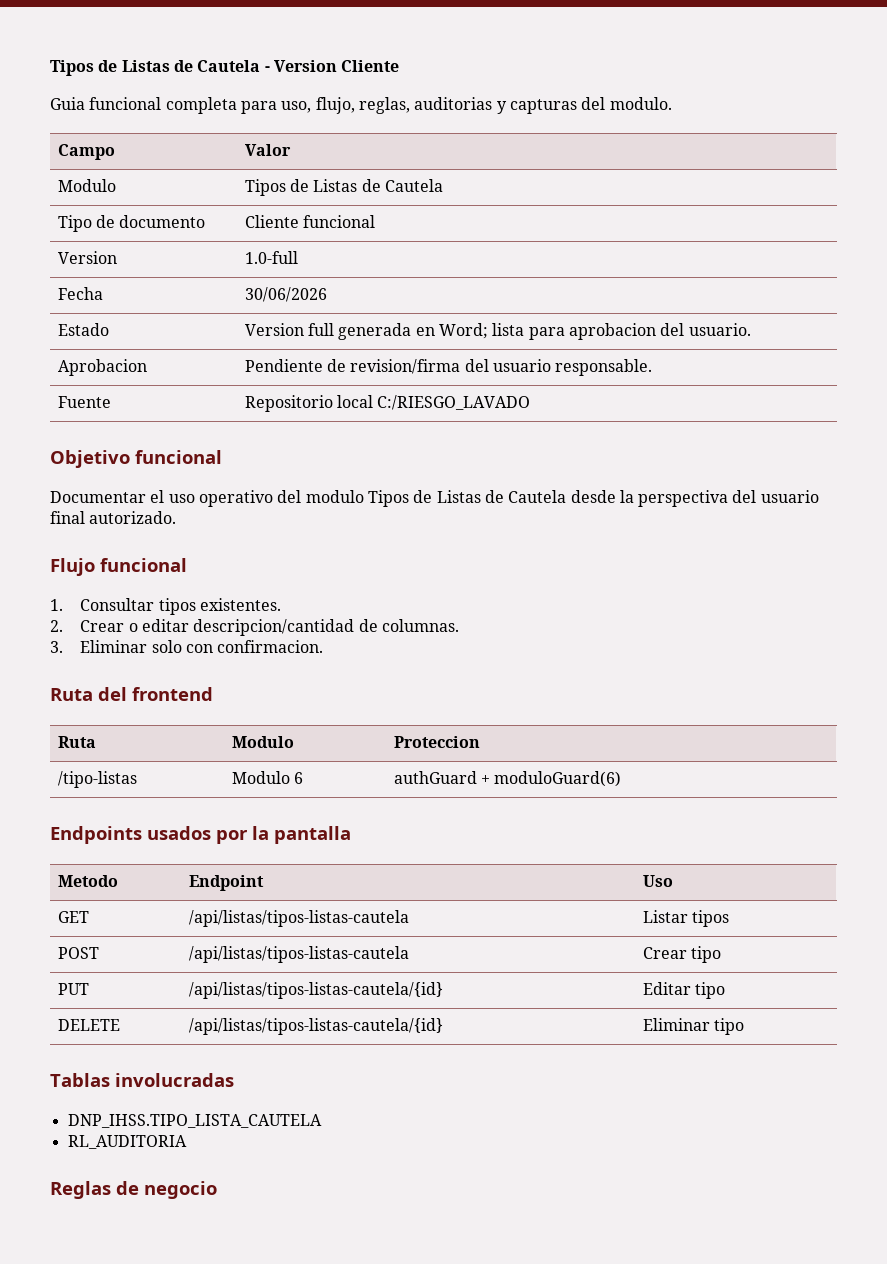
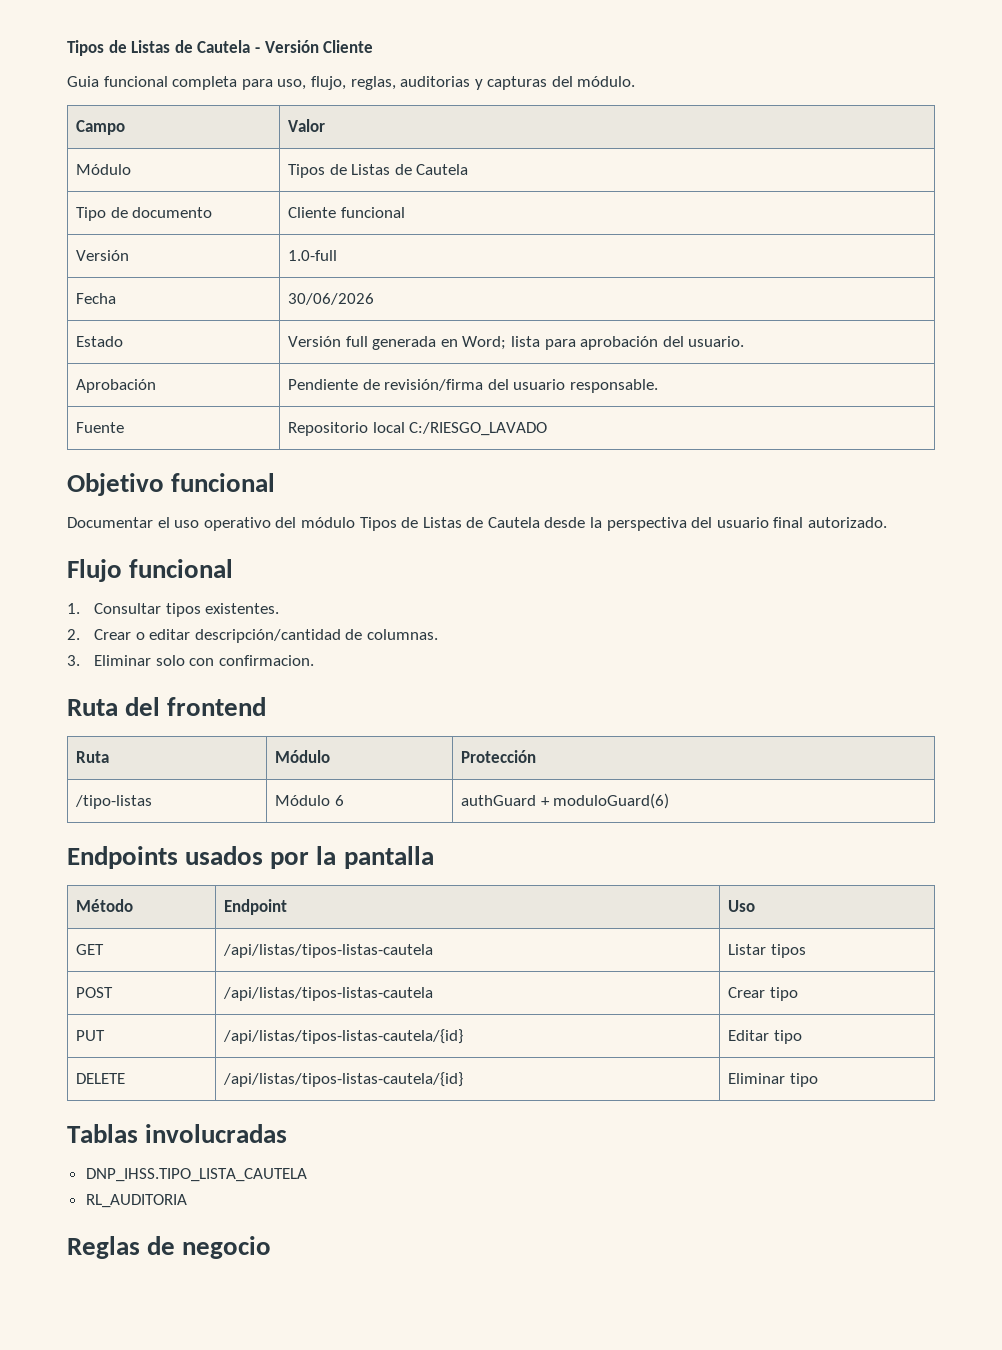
- Tipos de Listas de Cautela - Version Cliente
+ Tipos de Listas de Cautela - Versión Cliente
- Guia funcional completa para uso, flujo, reglas, auditorias y capturas del modulo.
+ Guia funcional completa para uso, flujo, reglas, auditorias y capturas del módulo.
- Modulo | Tipos de Listas de Cautela
+ Módulo | Tipos de Listas de Cautela
- Version | 1.0-full
+ Versión | 1.0-full
- Estado | Version full generada en Word; lista para aprobacion del usuario.
+ Estado | Versión full generada en Word; lista para aprobación del usuario.
- Aprobacion | Pendiente de revision/firma del usuario responsable.
+ Aprobación | Pendiente de revisión/firma del usuario responsable.
- Documentar el uso operativo del modulo Tipos de Listas de Cautela desde la perspectiva del usuario final autorizado.
+ Documentar el uso operativo del módulo Tipos de Listas de Cautela desde la perspectiva del usuario final autorizado.
- 2. Crear o editar descripcion/cantidad de columnas.
+ 2. Crear o editar descripción/cantidad de columnas.
- Ruta | Modulo | Proteccion
+ Ruta | Módulo | Protección
- /tipo-listas | Modulo 6 | authGuard + moduloGuard(6)
+ /tipo-listas | Módulo 6 | authGuard + moduloGuard(6)
- Metodo | Endpoint | Uso
+ Método | Endpoint | Uso

